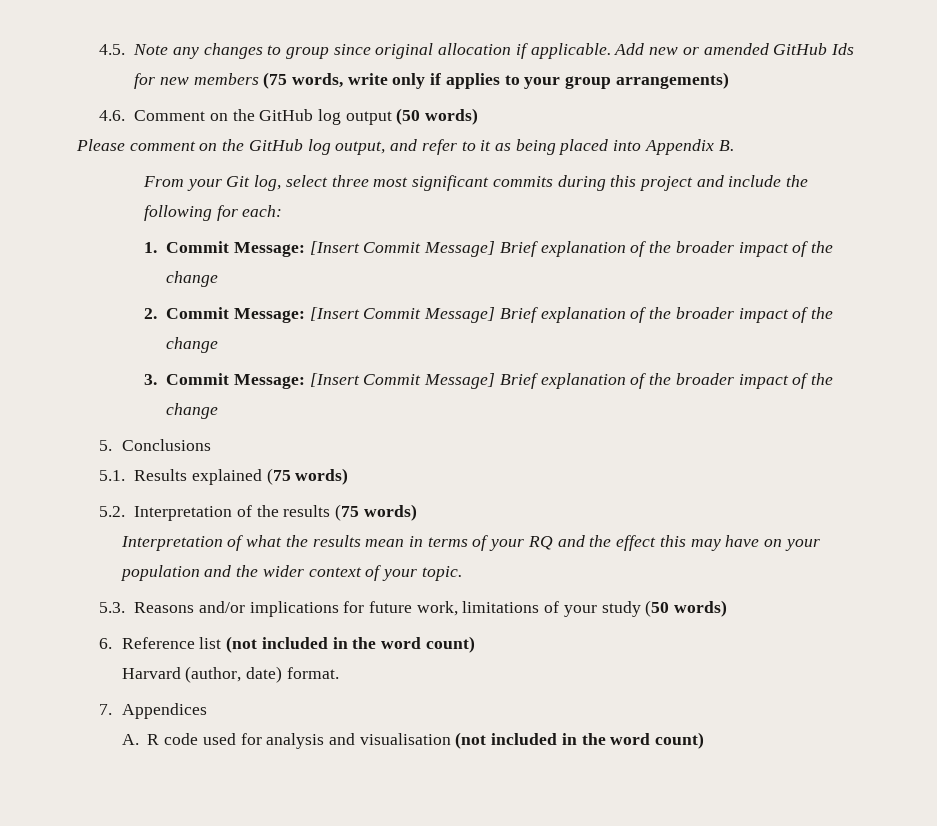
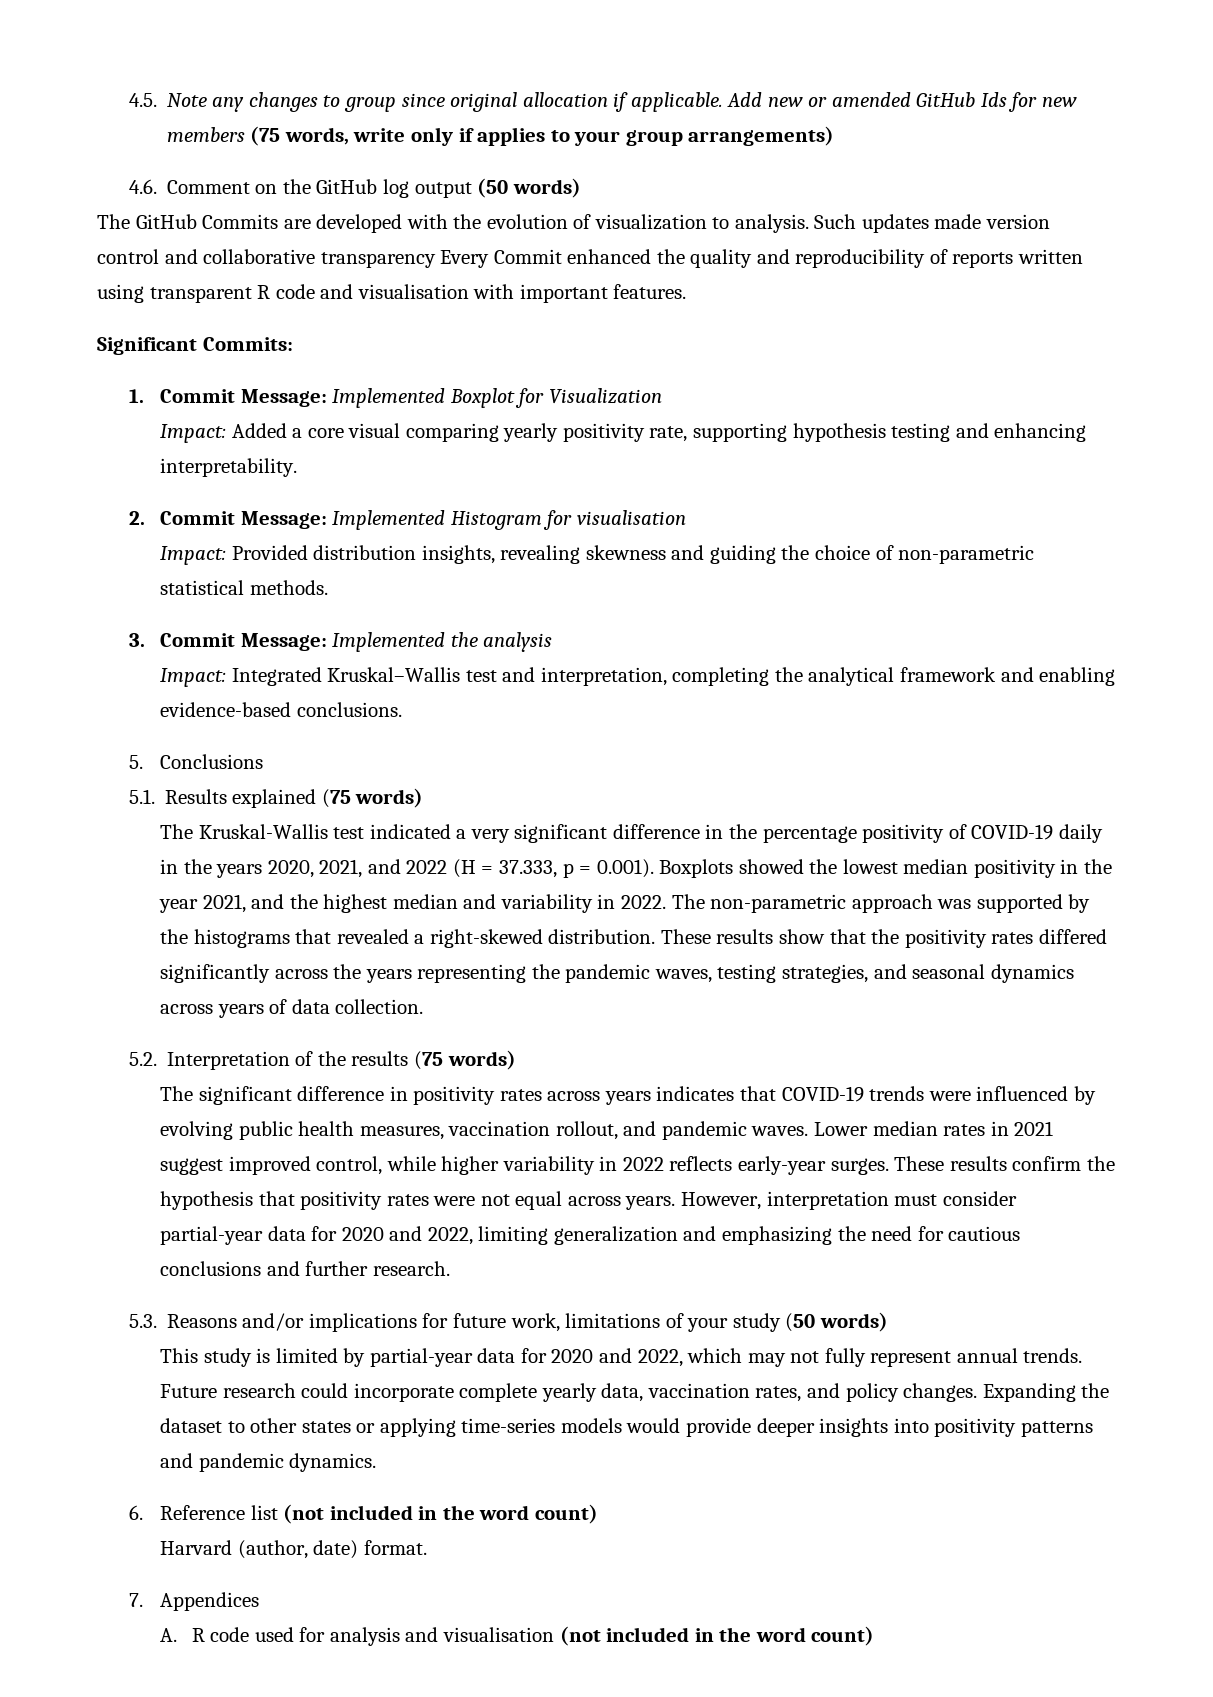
- Please comment on the GitHub log output, and refer to it as being placed into Appendix B.
- From your Git log, select three most significant commits during this project and include the following for each:
- 1. Commit Message: [Insert Commit Message] Brief explanation of the broader impact of the change
- 2. Commit Message: [Insert Commit Message] Brief explanation of the broader impact of the change
- 3. Commit Message: [Insert Commit Message] Brief explanation of the broader impact of the change
+ The GitHub Commits are developed with the evolution of visualization to analysis. Such updates made version control and collaborative transparency Every Commit enhanced the quality and reproducibility of reports written using transparent R code and visualisation with important features.
+ Significant Commits:
+ 1. Commit Message: Implemented Boxplot for Visualization
+ Impact: Added a core visual comparing yearly positivity rate, supporting hypothesis testing and enhancing interpretability.
+ 2. Commit Message: Implemented Histogram for visualisation
+ Impact: Provided distribution insights, revealing skewness and guiding the choice of non-parametric statistical methods.
+ 3. Commit Message: Implemented the analysis
+ Impact: Integrated Kruskal–Wallis test and interpretation, completing the analytical framework and enabling evidence-based conclusions.
+ The Kruskal-Wallis test indicated a very significant difference in the percentage positivity of COVID-19 daily in the years 2020, 2021, and 2022 (H = 37.333, p = 0.001). Boxplots showed the lowest median positivity in the year 2021, and the highest median and variability in 2022. The non-parametric approach was supported by the histograms that revealed a right-skewed distribution. These results show that the positivity rates differed significantly across the years representing the pandemic waves, testing strategies, and seasonal dynamics across years of data collection.
- Interpretation of what the results mean in terms of your RQ and the effect this may have on your population and the wider context of your topic.
+ The significant difference in positivity rates across years indicates that COVID-19 trends were influenced by evolving public health measures, vaccination rollout, and pandemic waves. Lower median rates in 2021 suggest improved control, while higher variability in 2022 reflects early-year surges. These results confirm the hypothesis that positivity rates were not equal across years. However, interpretation must consider partial-year data for 2020 and 2022, limiting generalization and emphasizing the need for cautious conclusions and further research.
+ This study is limited by partial-year data for 2020 and 2022, which may not fully represent annual trends. Future research could incorporate complete yearly data, vaccination rates, and policy changes. Expanding the dataset to other states or applying time-series models would provide deeper insights into positivity patterns and pandemic dynamics.

